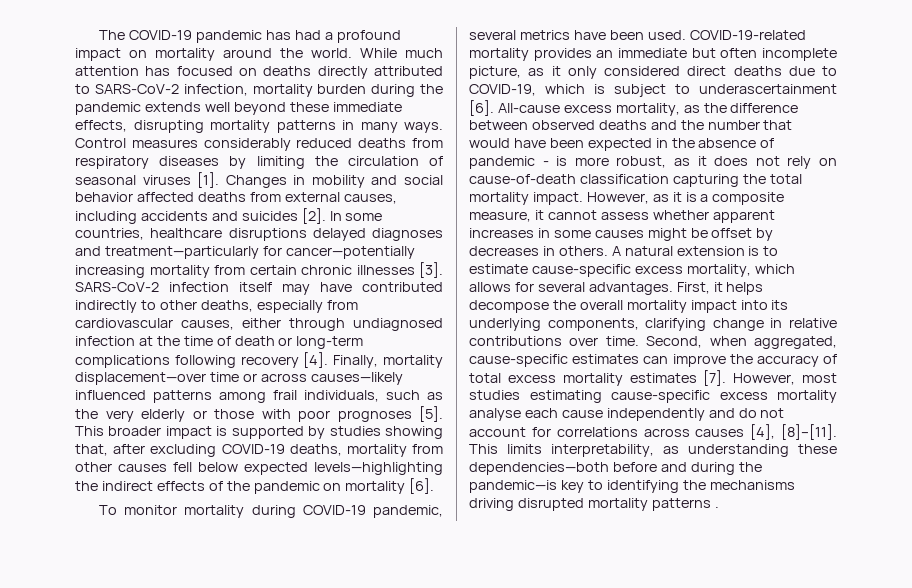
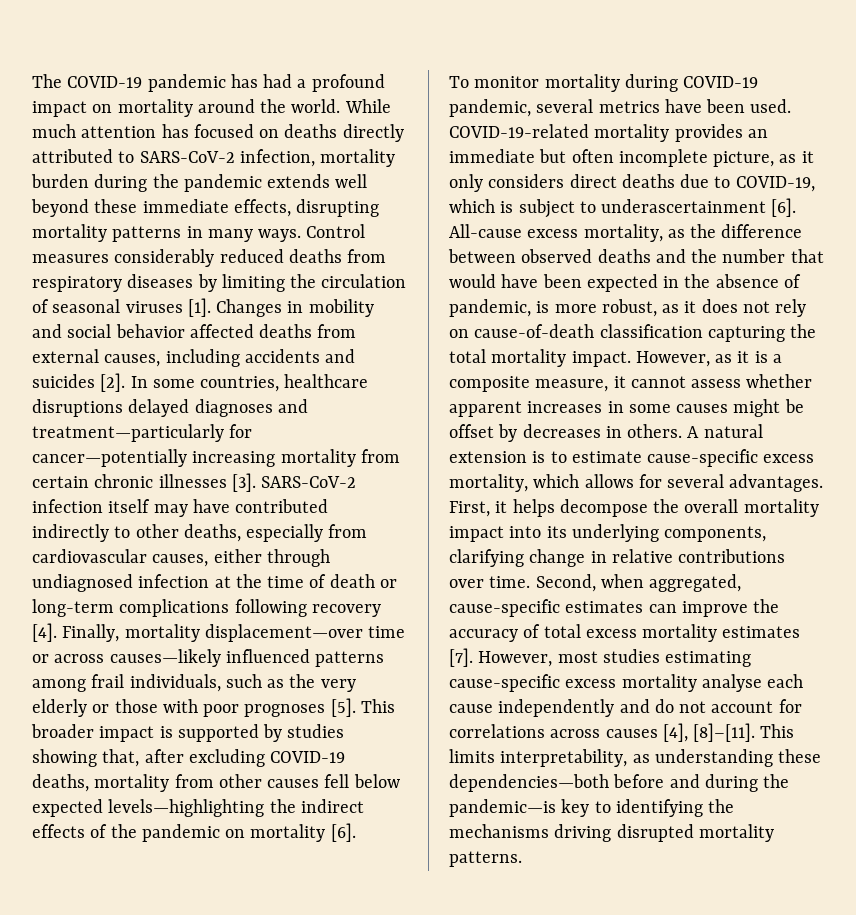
- COVID-19-related mortality provides an immediate but often incomplete picture, as it only considered direct deaths due to COVID-19, which is subject to underascertainment [6].
+ COVID-19-related mortality provides an immediate but often incomplete picture, as it only considers direct deaths due to COVID-19, which is subject to underascertainment [6].
- All-cause excess mortality, as the difference between observed deaths and the number that would have been expected in the absence of pandemic - is more robust, as it does not rely on cause-of-death classification capturing the total mortality impact.
+ All-cause excess mortality, as the difference between observed deaths and the number that would have been expected in the absence of pandemic, is more robust, as it does not rely on cause-of-death classification capturing the total mortality impact.
- This limits interpretability, as understanding these dependencies—both before and during the pandemic—is key to identifying the mechanisms driving disrupted mortality patterns .
+ This limits interpretability, as understanding these dependencies—both before and during the pandemic—is key to identifying the mechanisms driving disrupted mortality patterns.

